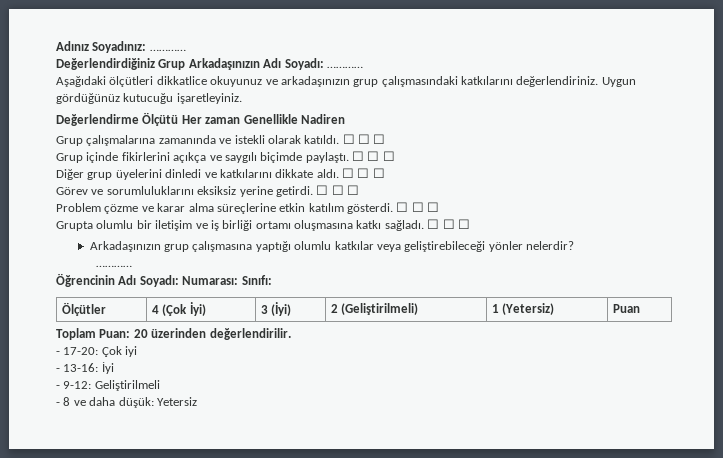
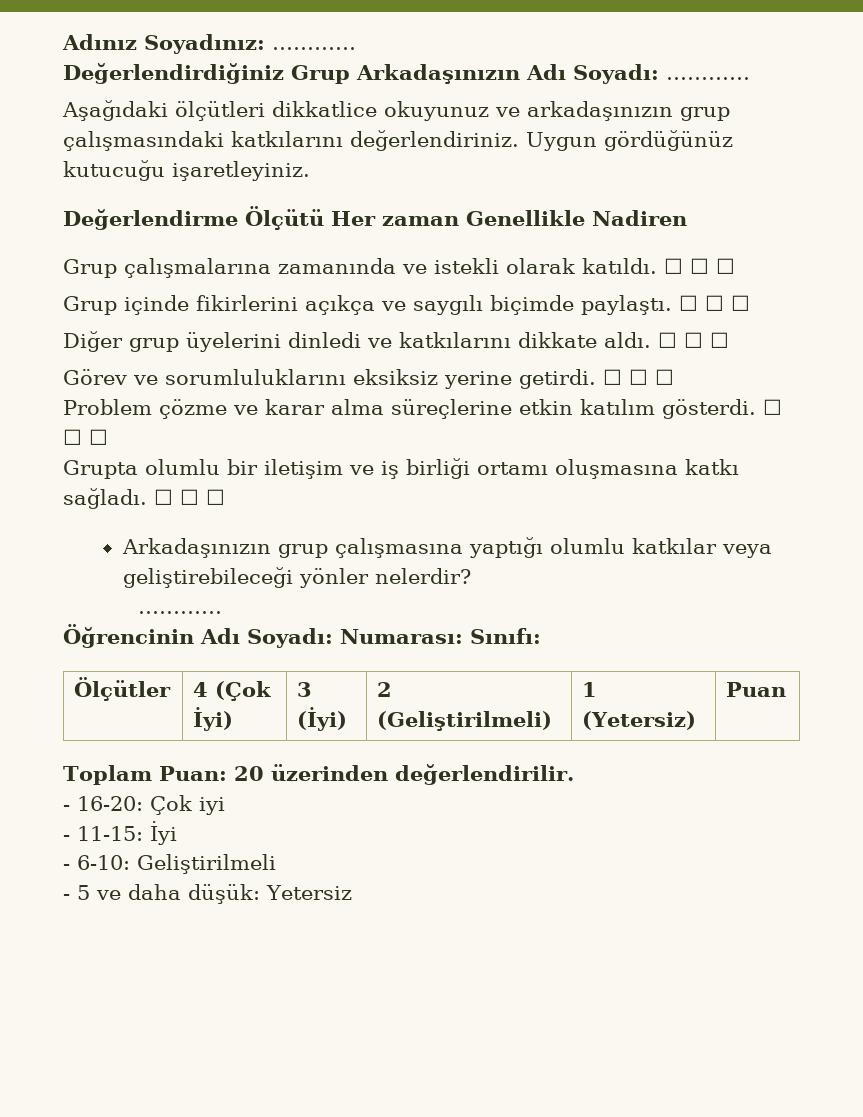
- - 17-20: Çok iyi
+ - 16-20: Çok iyi
- - 13-16: İyi
+ - 11-15: İyi
- - 9-12: Geliştirilmeli
+ - 6-10: Geliştirilmeli
- - 8 ve daha düşük: Yetersiz
+ - 5 ve daha düşük: Yetersiz

